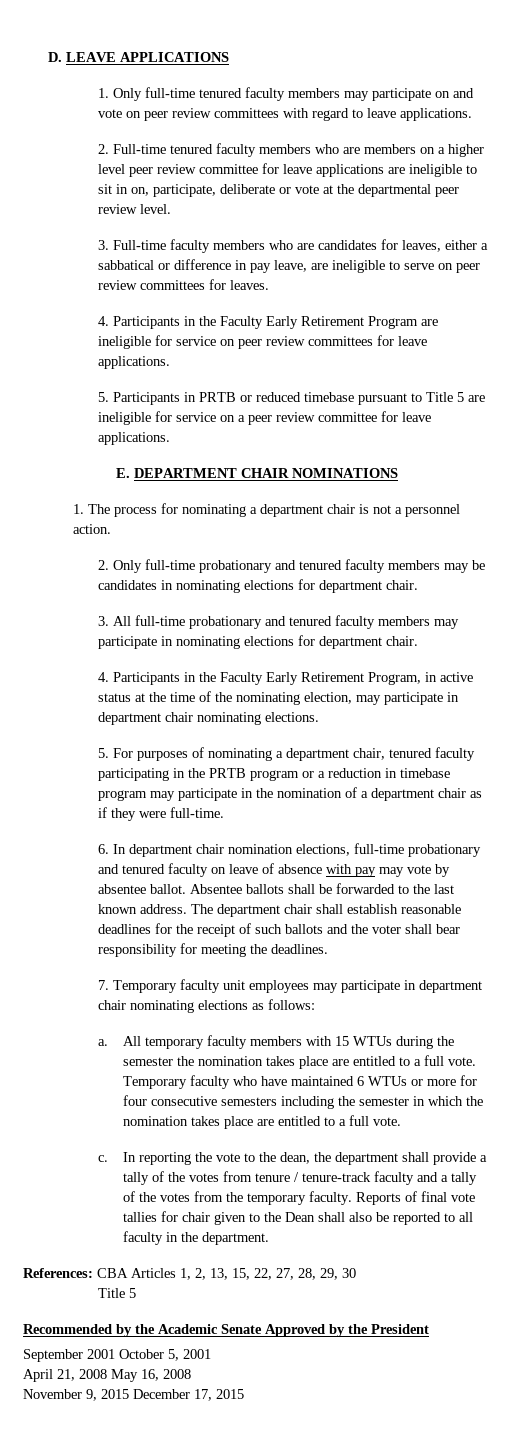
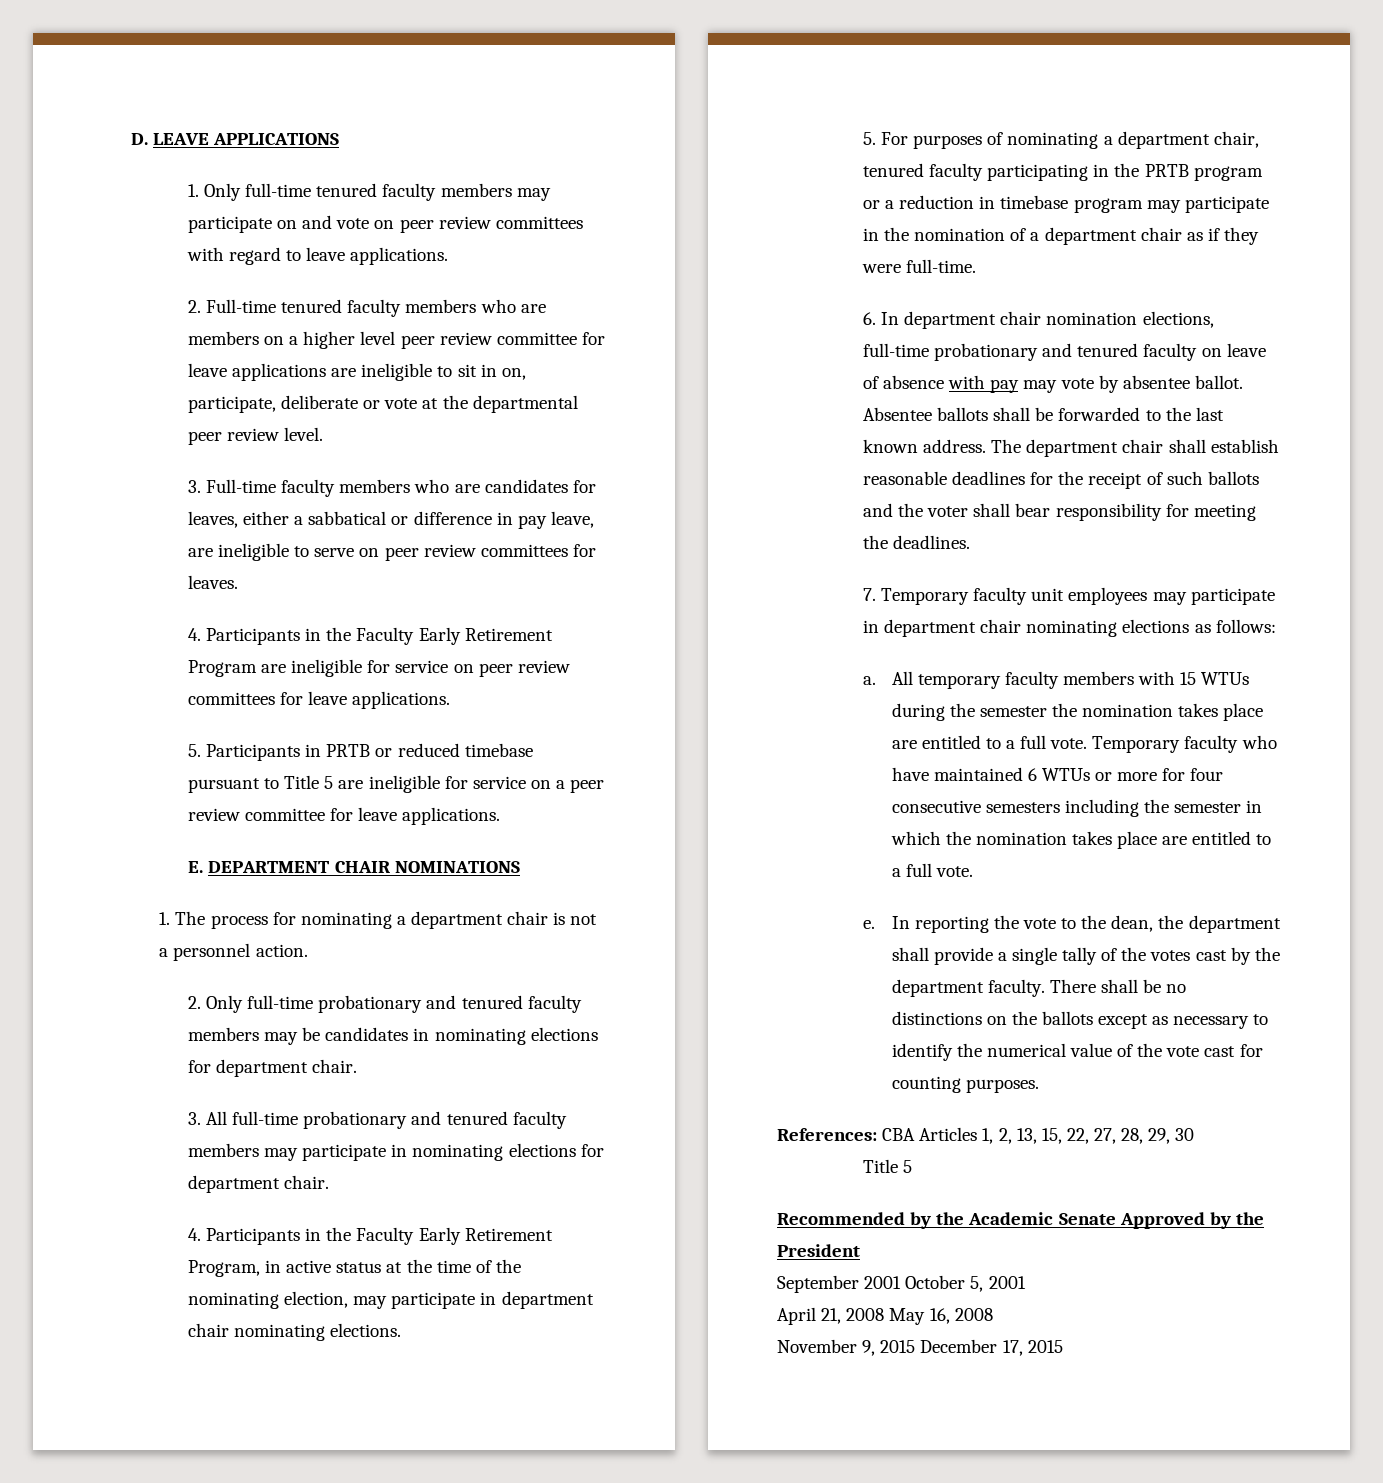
- c.
+ e.
- In reporting the vote to the dean, the department shall provide a tally of the votes from tenure / tenure-track faculty and a tally of the votes from the temporary faculty. Reports of final vote tallies for chair given to the Dean shall also be reported to all faculty in the department.
+ In reporting the vote to the dean, the department shall provide a single tally of the votes cast by the department faculty. There shall be no distinctions on the ballots except as necessary to identify the numerical value of the vote cast for counting purposes.

